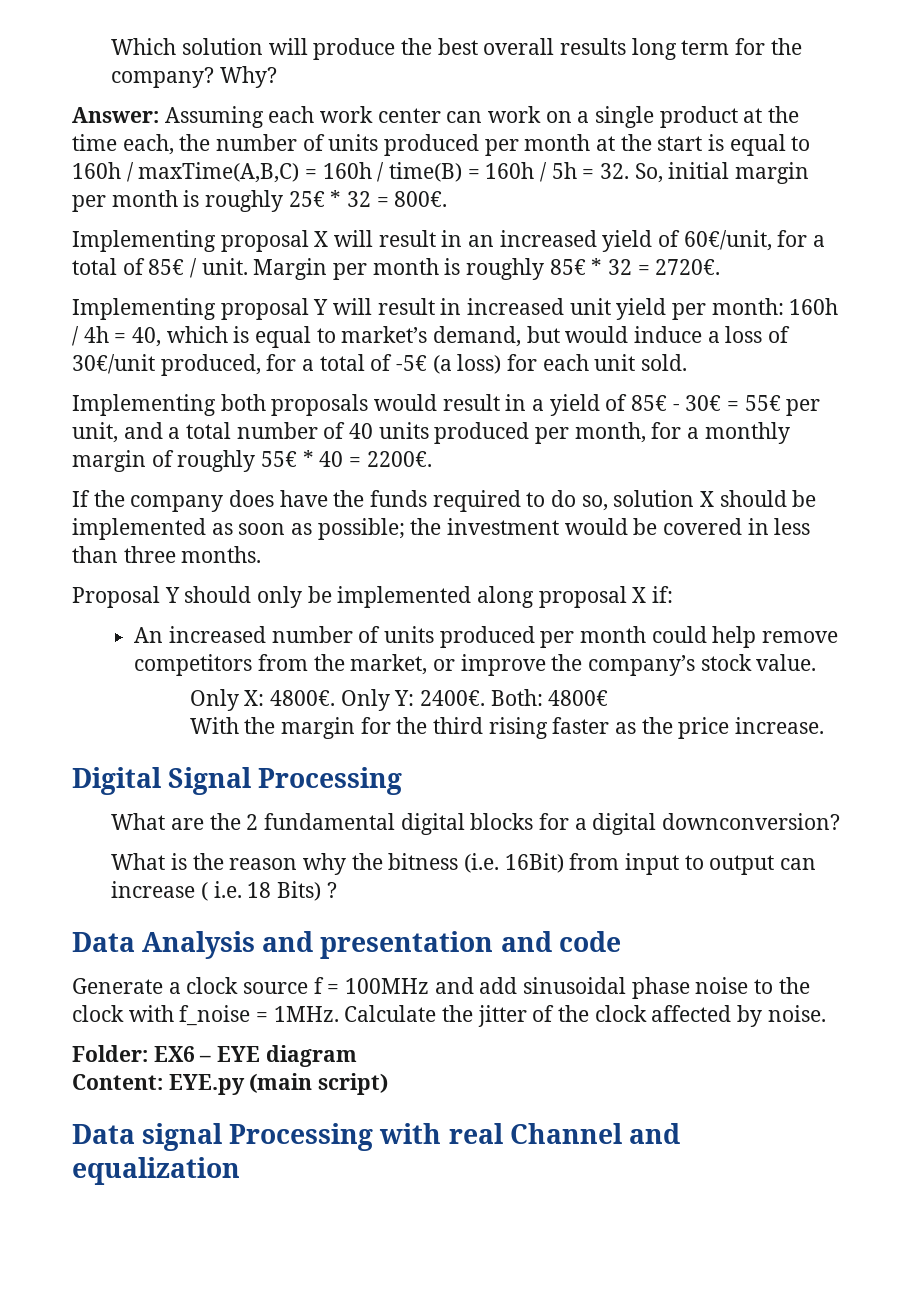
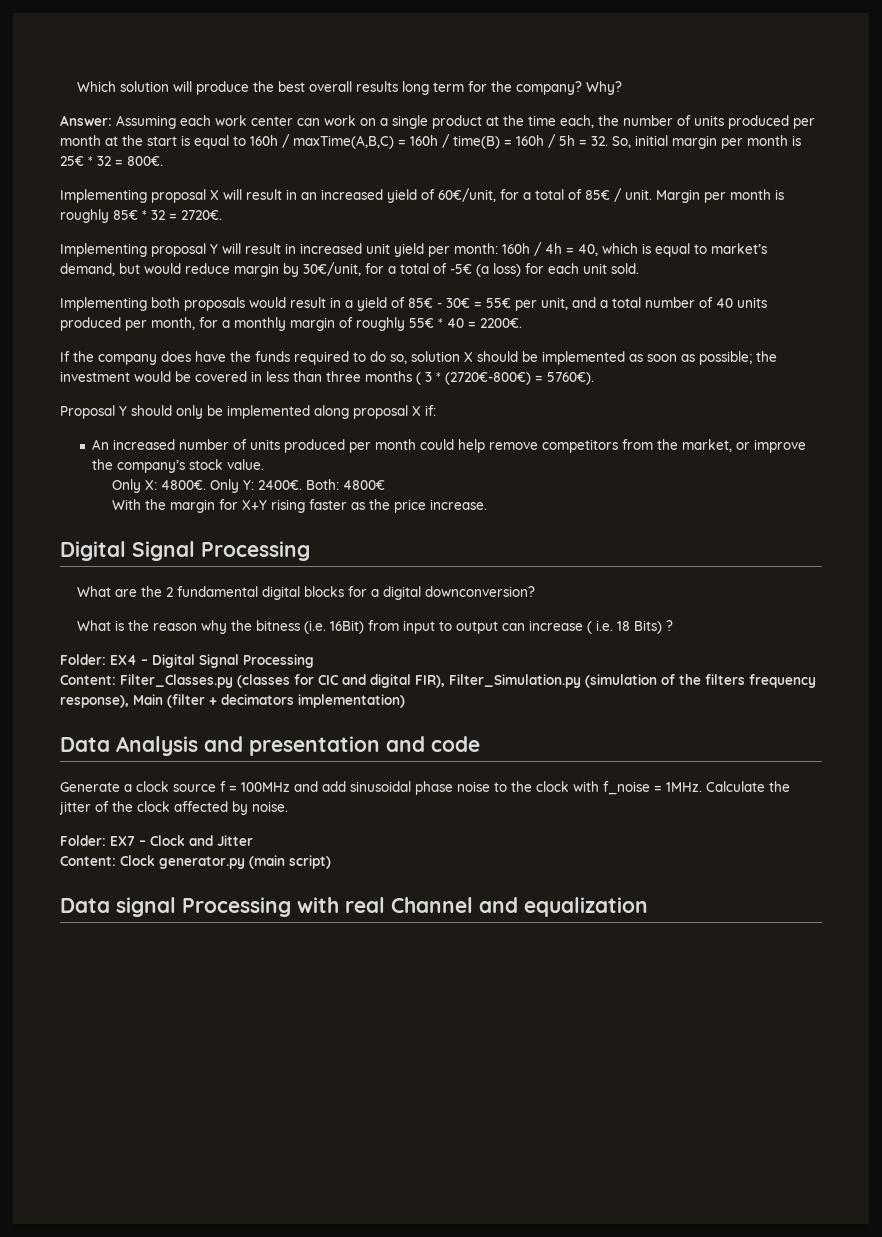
- Answer: Assuming each work center can work on a single product at the time each, the number of units produced per month at the start is equal to 160h / maxTime(A,B,C) = 160h / time(B) = 160h / 5h = 32. So, initial margin per month is roughly 25€ * 32 = 800€.
+ Answer: Assuming each work center can work on a single product at the time each, the number of units produced per month at the start is equal to 160h / maxTime(A,B,C) = 160h / time(B) = 160h / 5h = 32. So, initial margin per month is 25€ * 32 = 800€.
- Implementing proposal Y will result in increased unit yield per month: 160h / 4h = 40, which is equal to market’s demand, but would induce a loss of 30€/unit produced, for a total of -5€ (a loss) for each unit sold.
+ Implementing proposal Y will result in increased unit yield per month: 160h / 4h = 40, which is equal to market’s demand, but would reduce margin by 30€/unit, for a total of -5€ (a loss) for each unit sold.
- If the company does have the funds required to do so, solution X should be implemented as soon as possible; the investment would be covered in less than three months.
+ If the company does have the funds required to do so, solution X should be implemented as soon as possible; the investment would be covered in less than three months ( 3 * (2720€-800€) = 5760€).
- With the margin for the third rising faster as the price increase.
+ With the margin for X+Y rising faster as the price increase.
+ Folder: EX4 – Digital Signal Processing
+ Content: Filter_Classes.py (classes for CIC and digital FIR), Filter_Simulation.py (simulation of the filters frequency response), Main (filter + decimators implementation)
- Folder: EX6 – EYE diagram
- Content: EYE.py (main script)
+ Folder: EX7 – Clock and Jitter
+ Content: Clock generator.py (main script)

